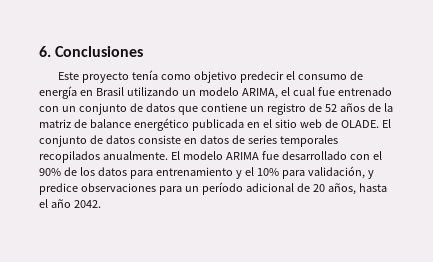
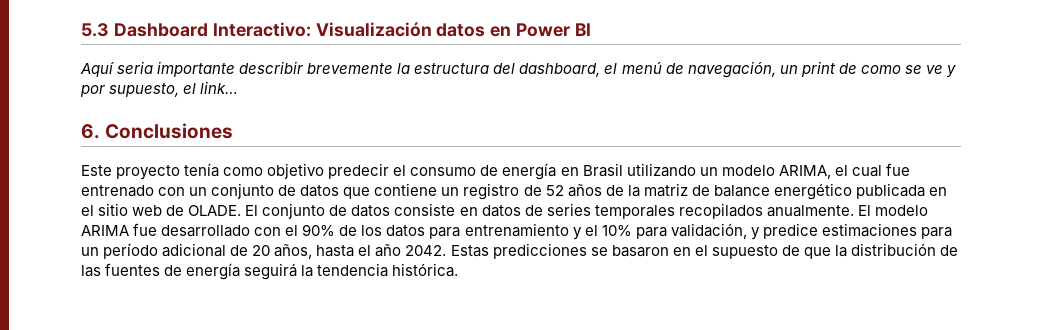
+ 5.3 Dashboard Interactivo: Visualización datos en Power BI
+ Aquí seria importante describir brevemente la estructura del dashboard, el menú de navegación, un print de como se ve y por supuesto, el link…
- El modelo ARIMA fue desarrollado con el 90% de los datos para entrenamiento y el 10% para validación, y predice observaciones para un período adicional de 20 años, hasta el año 2042.
+ El modelo ARIMA fue desarrollado con el 90% de los datos para entrenamiento y el 10% para validación, y predice estimaciones para un período adicional de 20 años, hasta el año 2042.
+ Estas predicciones se basaron en el supuesto de que la distribución de las fuentes de energía seguirá la tendencia histórica.

